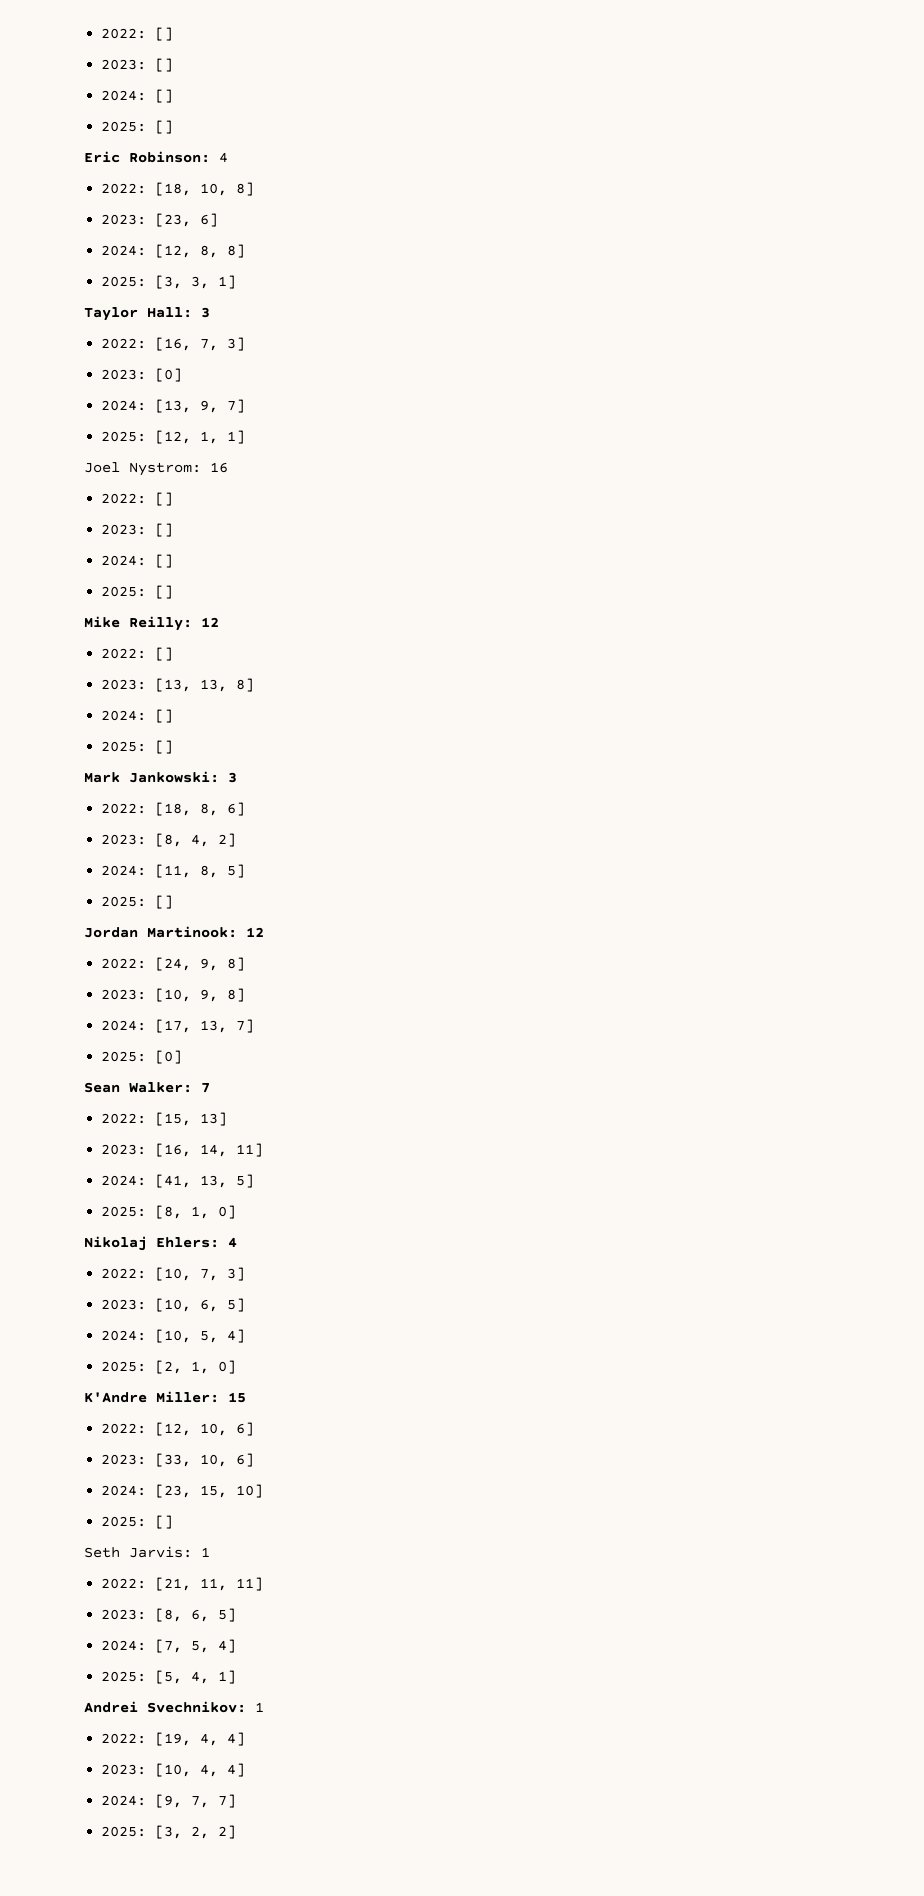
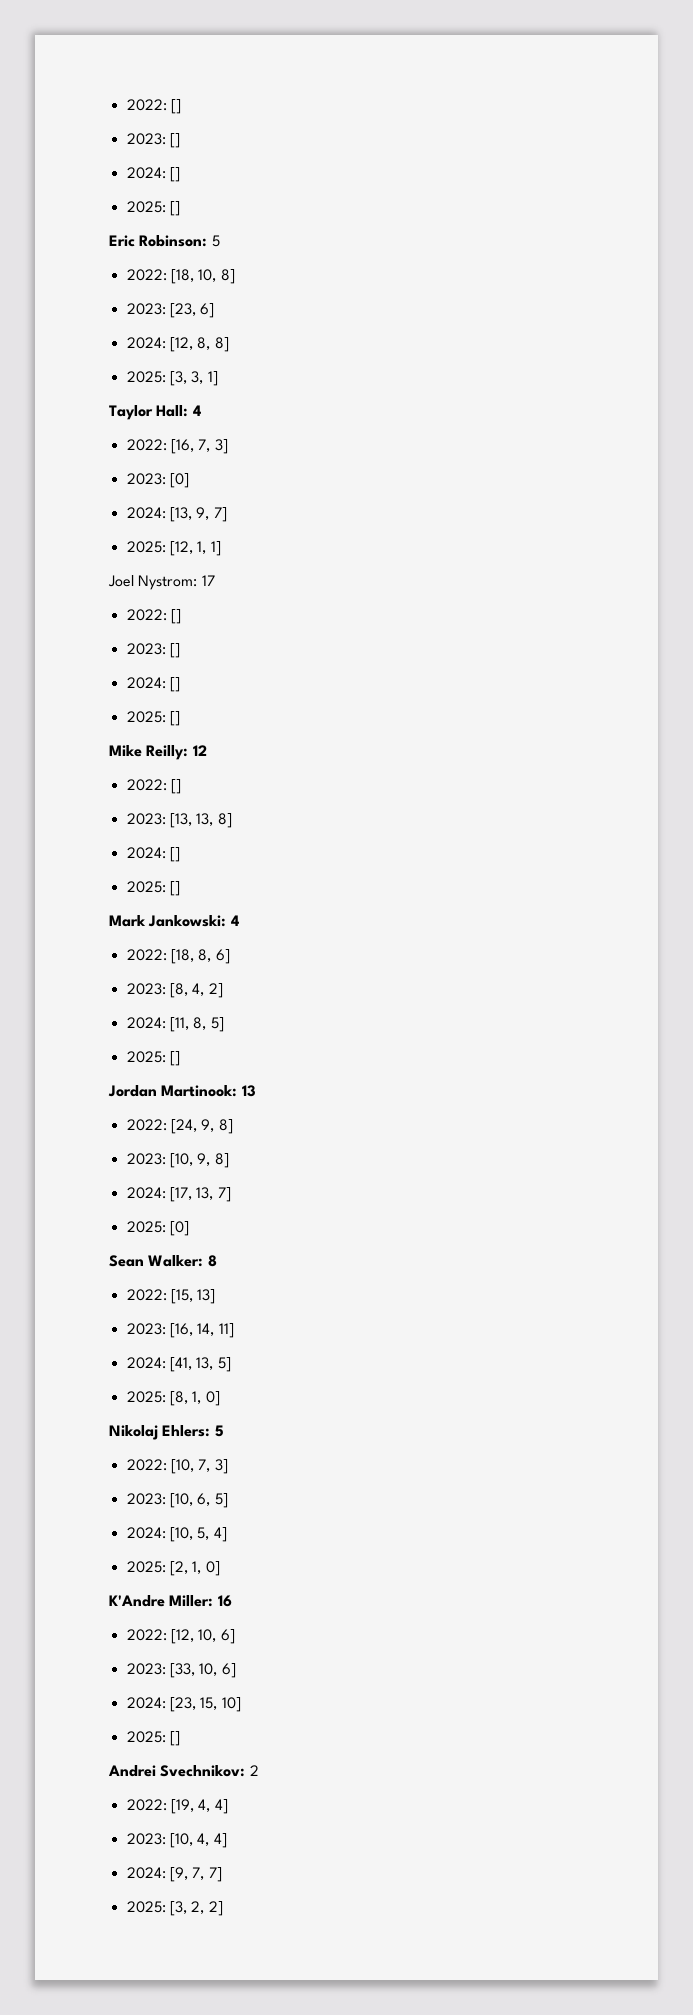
- Eric Robinson: 4
+ Eric Robinson: 5
- Taylor Hall: 3
+ Taylor Hall: 4
- Joel Nystrom: 16
+ Joel Nystrom: 17
- Mark Jankowski: 3
+ Mark Jankowski: 4
- Jordan Martinook: 12
+ Jordan Martinook: 13
- Sean Walker: 7
+ Sean Walker: 8
- Nikolaj Ehlers: 4
+ Nikolaj Ehlers: 5
- K'Andre Miller: 15
+ K'Andre Miller: 16
- Seth Jarvis: 1
- 2022: [21, 11, 11]
- 2023: [8, 6, 5]
- 2024: [7, 5, 4]
- 2025: [5, 4, 1]
- Andrei Svechnikov: 1
+ Andrei Svechnikov: 2

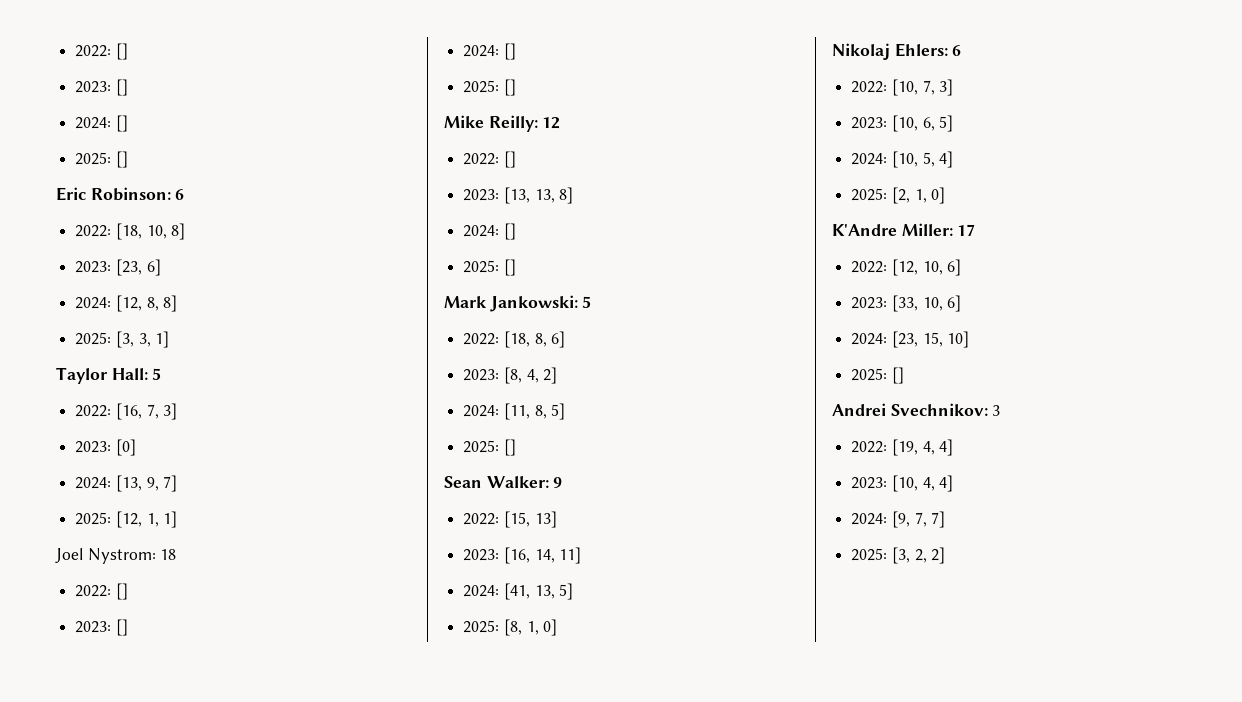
- Eric Robinson: 5
+ Eric Robinson: 6
- Taylor Hall: 4
+ Taylor Hall: 5
- Joel Nystrom: 17
+ Joel Nystrom: 18
- Mark Jankowski: 4
+ Mark Jankowski: 5
- Jordan Martinook: 13
- 2022: [24, 9, 8]
- 2023: [10, 9, 8]
- 2024: [17, 13, 7]
- 2025: [0]
- Sean Walker: 8
+ Sean Walker: 9
- Nikolaj Ehlers: 5
+ Nikolaj Ehlers: 6
- K'Andre Miller: 16
+ K'Andre Miller: 17
- Andrei Svechnikov: 2
+ Andrei Svechnikov: 3

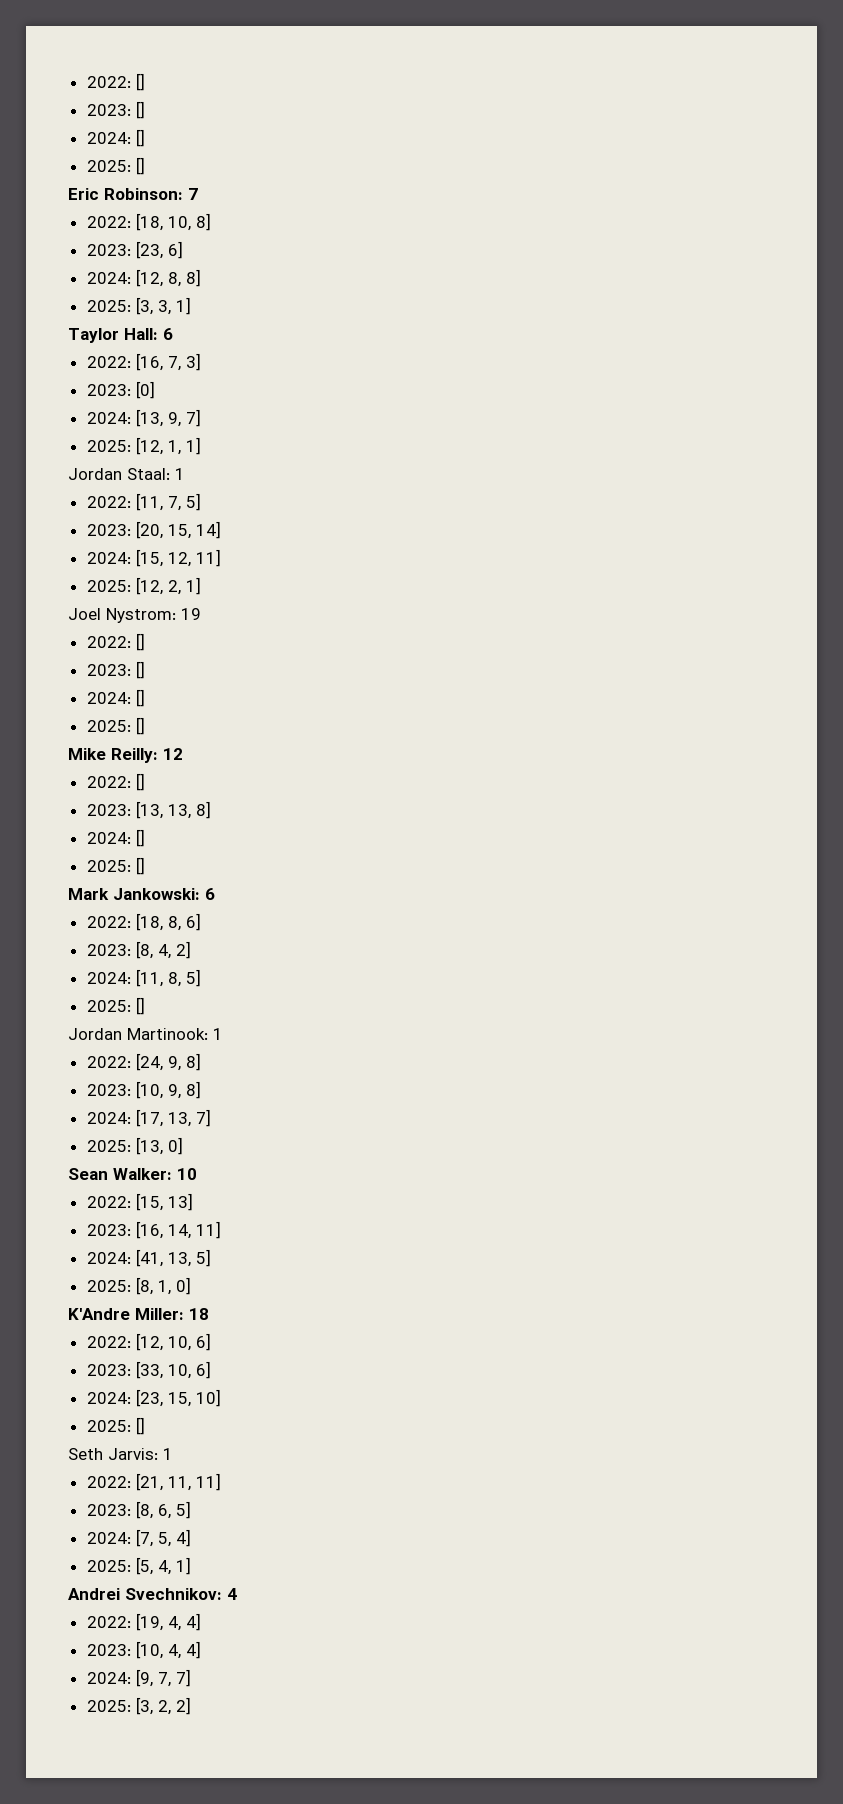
- Eric Robinson: 6
+ Eric Robinson: 7
- Taylor Hall: 5
+ Taylor Hall: 6
+ Jordan Staal: 1
+ 2022: [11, 7, 5]
+ 2023: [20, 15, 14]
+ 2024: [15, 12, 11]
+ 2025: [12, 2, 1]
- Joel Nystrom: 18
+ Joel Nystrom: 19
- Mark Jankowski: 5
+ Mark Jankowski: 6
+ Jordan Martinook: 1
+ 2022: [24, 9, 8]
+ 2023: [10, 9, 8]
+ 2024: [17, 13, 7]
+ 2025: [13, 0]
- Sean Walker: 9
+ Sean Walker: 10
- Nikolaj Ehlers: 6
- 2022: [10, 7, 3]
- 2023: [10, 6, 5]
- 2024: [10, 5, 4]
- 2025: [2, 1, 0]
- K'Andre Miller: 17
+ K'Andre Miller: 18
+ Seth Jarvis: 1
+ 2022: [21, 11, 11]
+ 2023: [8, 6, 5]
+ 2024: [7, 5, 4]
+ 2025: [5, 4, 1]
- Andrei Svechnikov: 3
+ Andrei Svechnikov: 4

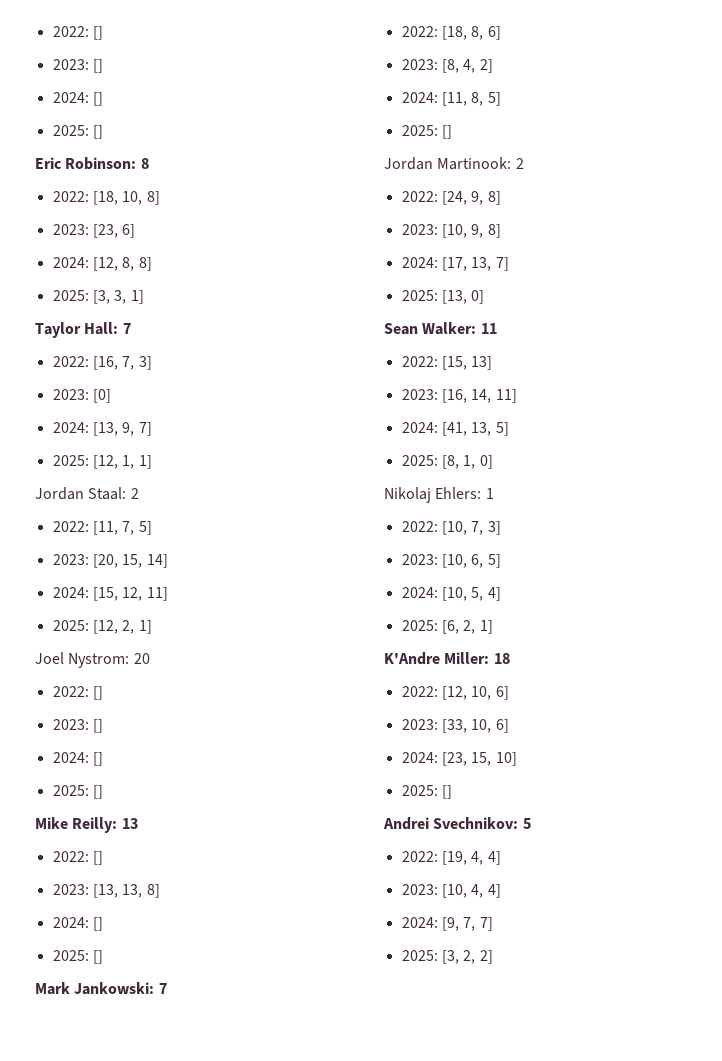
- Eric Robinson: 7
+ Eric Robinson: 8
- Taylor Hall: 6
+ Taylor Hall: 7
- Jordan Staal: 1
+ Jordan Staal: 2
- Joel Nystrom: 19
+ Joel Nystrom: 20
- Mike Reilly: 12
+ Mike Reilly: 13
- Mark Jankowski: 6
+ Mark Jankowski: 7
- Jordan Martinook: 1
+ Jordan Martinook: 2
- Sean Walker: 10
+ Sean Walker: 11
+ Nikolaj Ehlers: 1
+ 2022: [10, 7, 3]
+ 2023: [10, 6, 5]
+ 2024: [10, 5, 4]
+ 2025: [6, 2, 1]
- Seth Jarvis: 1
- 2022: [21, 11, 11]
- 2023: [8, 6, 5]
- 2024: [7, 5, 4]
- 2025: [5, 4, 1]
- Andrei Svechnikov: 4
+ Andrei Svechnikov: 5

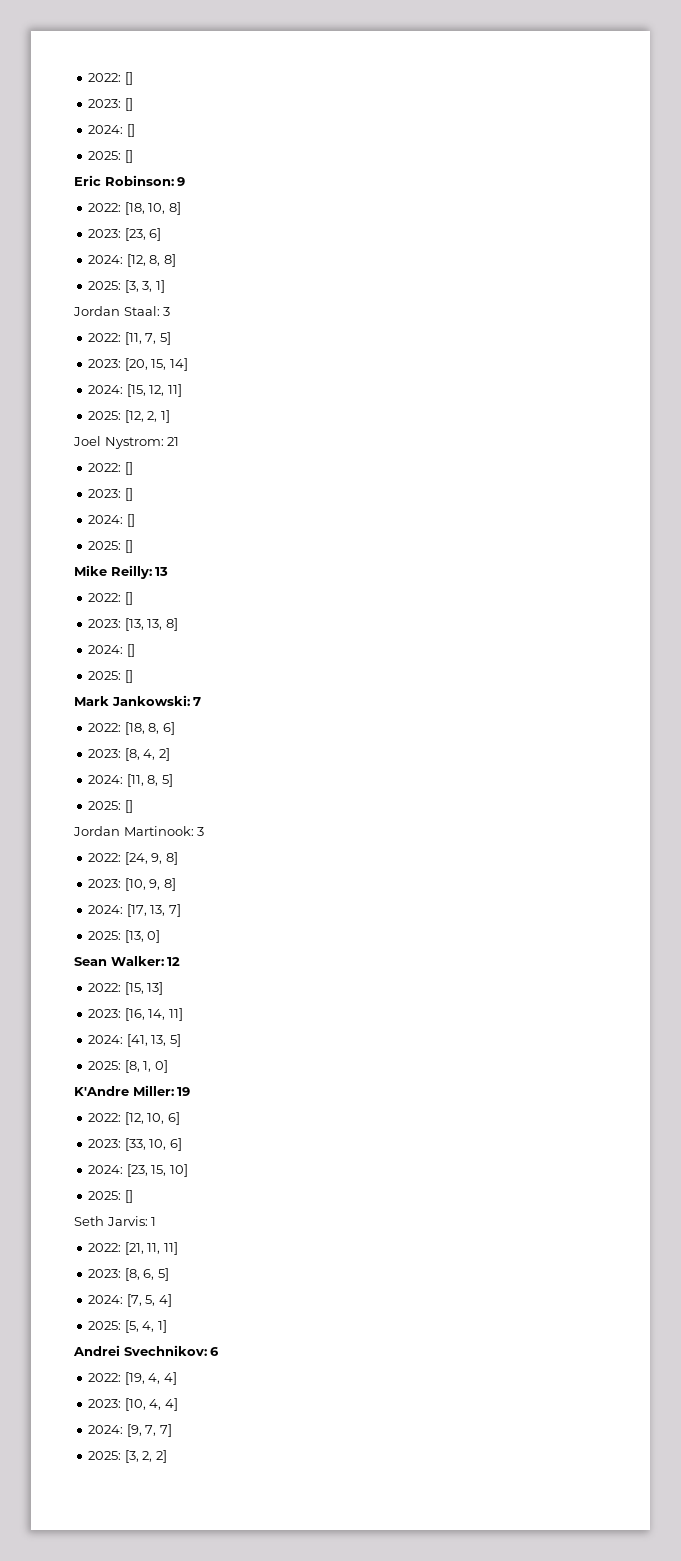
- Eric Robinson: 8
+ Eric Robinson: 9
- Taylor Hall: 7
- 2022: [16, 7, 3]
- 2023: [0]
- 2024: [13, 9, 7]
- 2025: [12, 1, 1]
- Jordan Staal: 2
+ Jordan Staal: 3
- Joel Nystrom: 20
+ Joel Nystrom: 21
- Jordan Martinook: 2
+ Jordan Martinook: 3
- Sean Walker: 11
+ Sean Walker: 12
- Nikolaj Ehlers: 1
- 2022: [10, 7, 3]
- 2023: [10, 6, 5]
- 2024: [10, 5, 4]
- 2025: [6, 2, 1]
- K'Andre Miller: 18
+ K'Andre Miller: 19
+ Seth Jarvis: 1
+ 2022: [21, 11, 11]
+ 2023: [8, 6, 5]
+ 2024: [7, 5, 4]
+ 2025: [5, 4, 1]
- Andrei Svechnikov: 5
+ Andrei Svechnikov: 6

